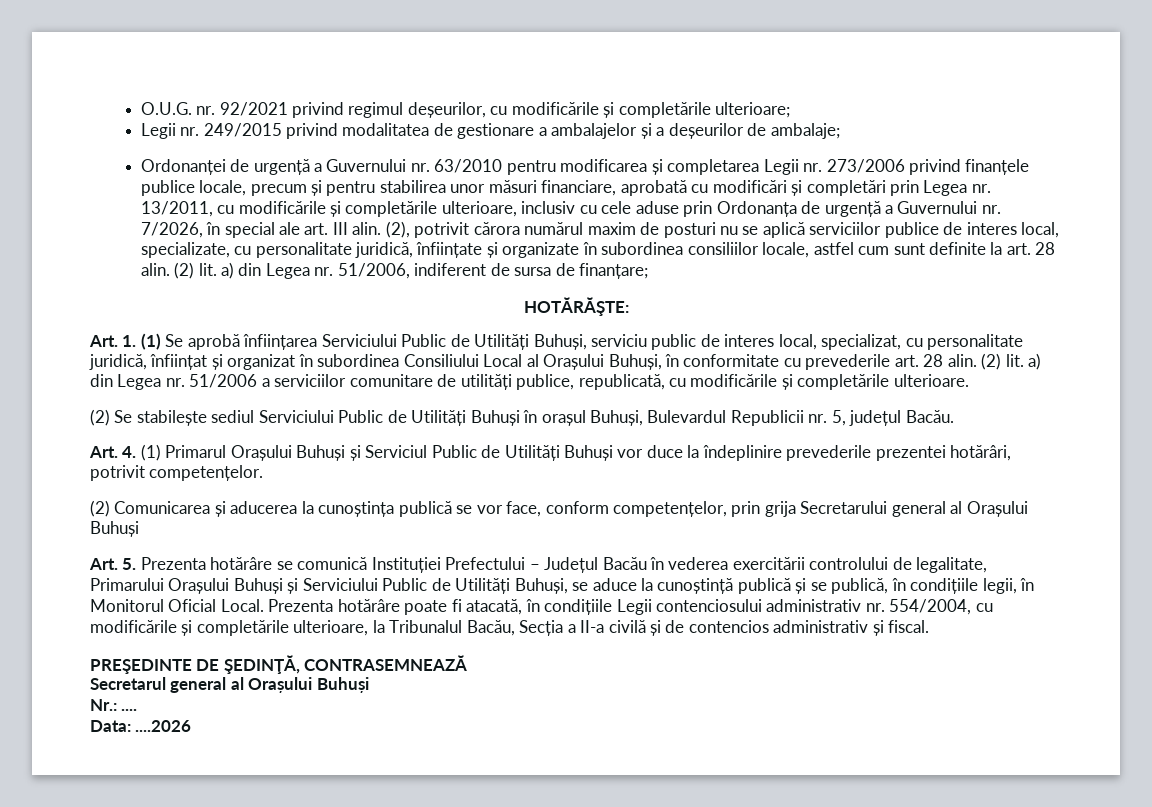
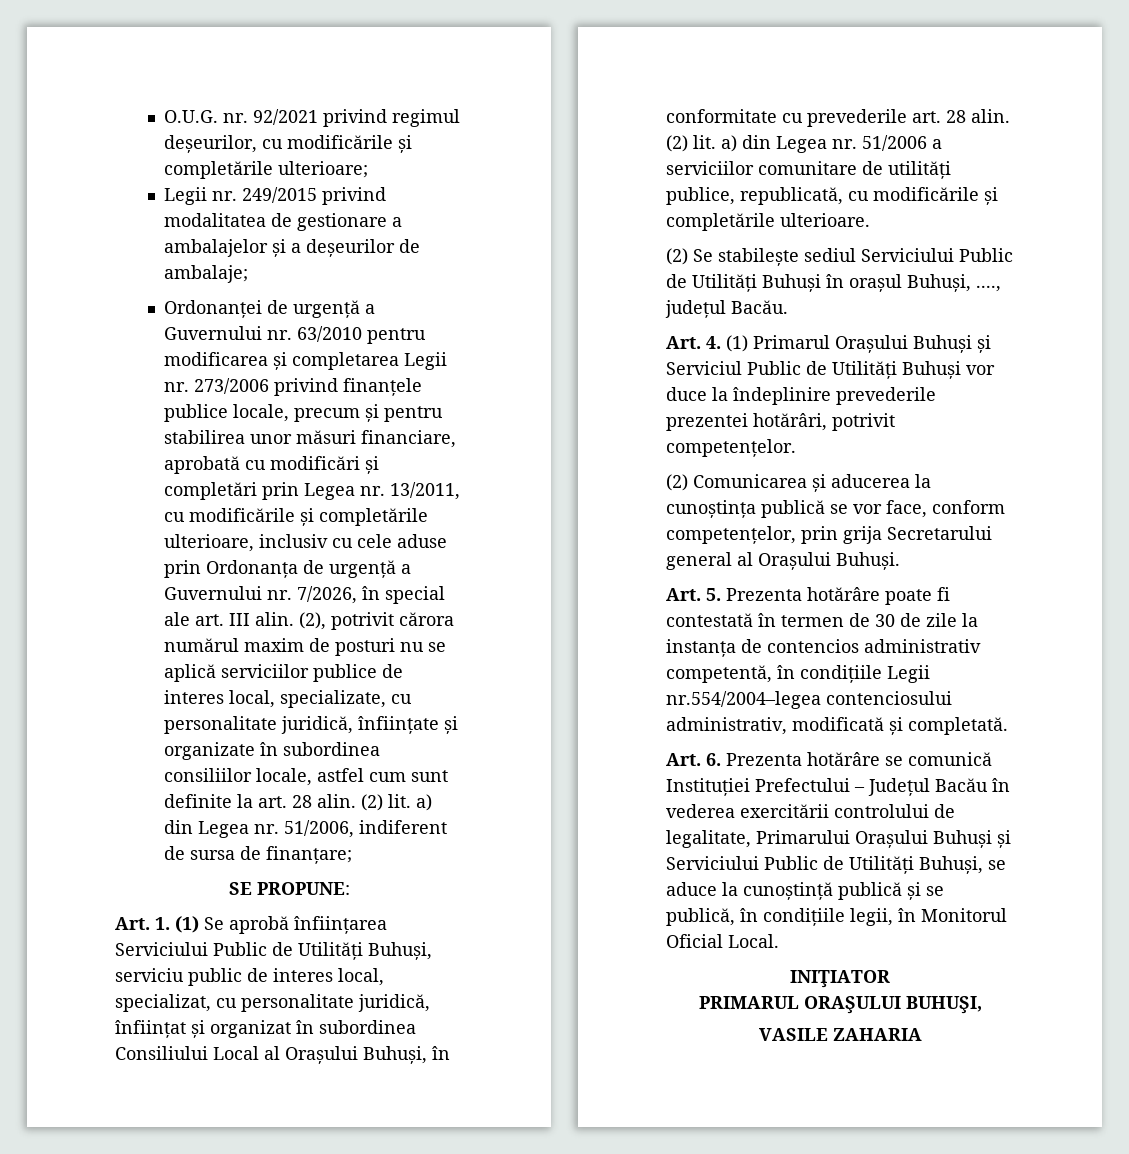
- HOTĂRĂŞTE:
+ SE PROPUNE:
- (2) Se stabilește sediul Serviciului Public de Utilități Buhuși în orașul Buhuși, Bulevardul Republicii nr. 5, județul Bacău.
+ (2) Se stabilește sediul Serviciului Public de Utilități Buhuși în orașul Buhuși, ...., județul Bacău.
- (2) Comunicarea și aducerea la cunoștința publică se vor face, conform competențelor, prin grija Secretarului general al Orașului Buhuși
+ (2) Comunicarea și aducerea la cunoștința publică se vor face, conform competențelor, prin grija Secretarului general al Orașului Buhuși.
- Art. 5. Prezenta hotărâre se comunică Instituției Prefectului – Județul Bacău în vederea exercitării controlului de legalitate, Primarului Orașului Buhuși și Serviciului Public de Utilități Buhuși, se aduce la cunoștință publică și se publică, în condițiile legii, în Monitorul Oficial Local. Prezenta hotărâre poate fi atacată, în condițiile Legii contenciosului administrativ nr. 554/2004, cu modificările și completările ulterioare, la Tribunalul Bacău, Secția a II-a civilă și de contencios administrativ și fiscal.
- PREŞEDINTE DE ŞEDINŢĂ, CONTRASEMNEAZĂ
- Secretarul general al Orașului Buhuși
- Nr.: ....
- Data: ....2026
+ Art. 5. Prezenta hotărâre poate fi contestată în termen de 30 de zile la instanța de contencios administrativ competentă, în condițiile Legii nr.554/2004–legea contenciosului administrativ, modificată și completată.
+ Art. 6. Prezenta hotărâre se comunică Instituției Prefectului – Județul Bacău în vederea exercitării controlului de legalitate, Primarului Orașului Buhuși și Serviciului Public de Utilități Buhuși, se aduce la cunoștință publică și se publică, în condițiile legii, în Monitorul Oficial Local.
+ INIŢIATOR
+ PRIMARUL ORAŞULUI BUHUŞI,
+ VASILE ZAHARIA

